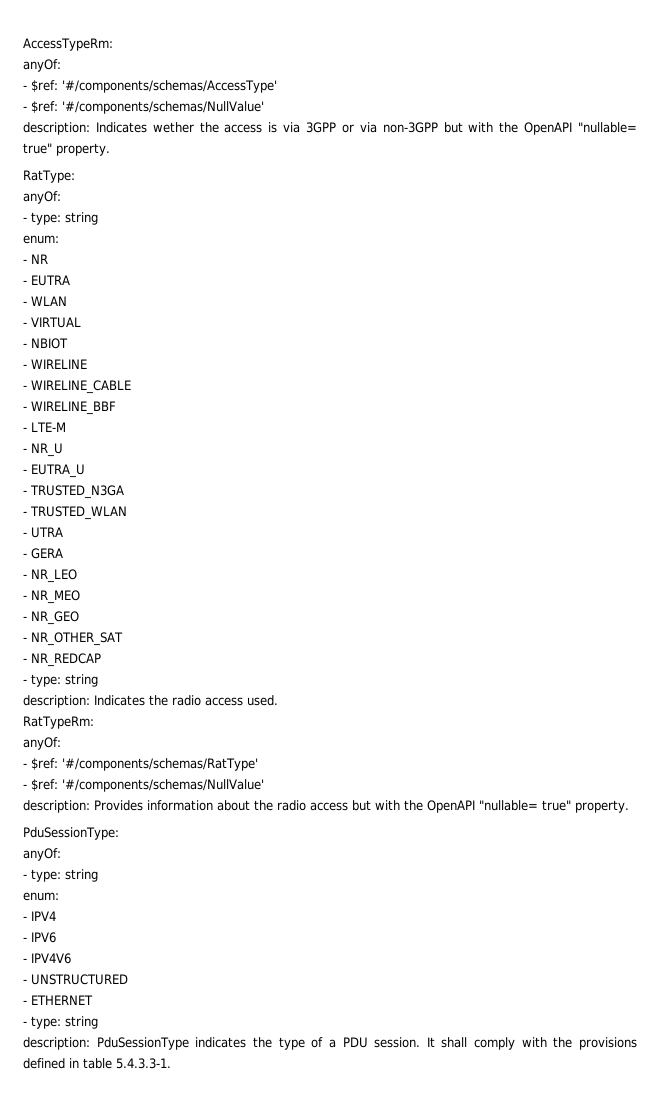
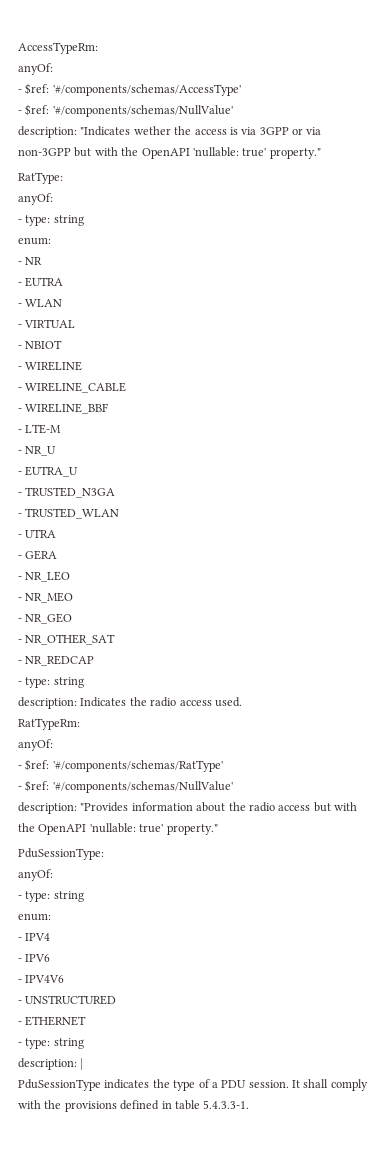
- description: Indicates wether the access is via 3GPP or via non-3GPP but with the OpenAPI "nullable= true" property.
+ description: "Indicates wether the access is via 3GPP or via non-3GPP but with the OpenAPI 'nullable: true' property."
- description: Provides information about the radio access but with the OpenAPI "nullable= true" property.
+ description: "Provides information about the radio access but with the OpenAPI 'nullable: true' property."
- description: PduSessionType indicates the type of a PDU session.
+ description: |
+ PduSessionType indicates the type of a PDU session.

